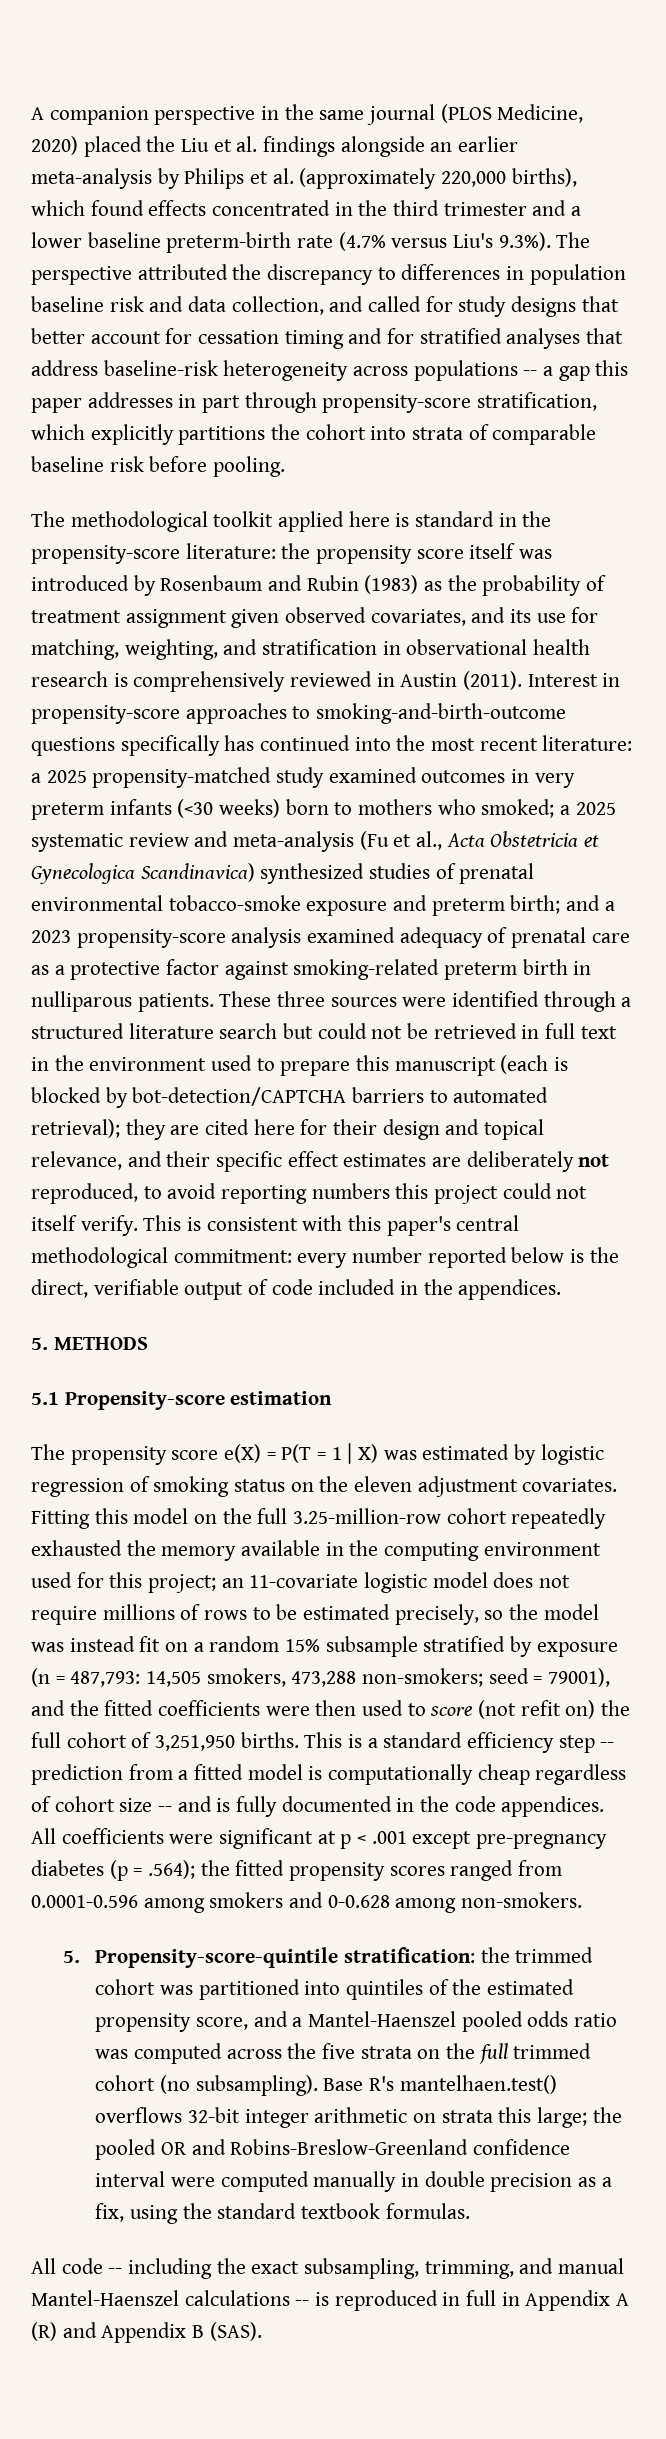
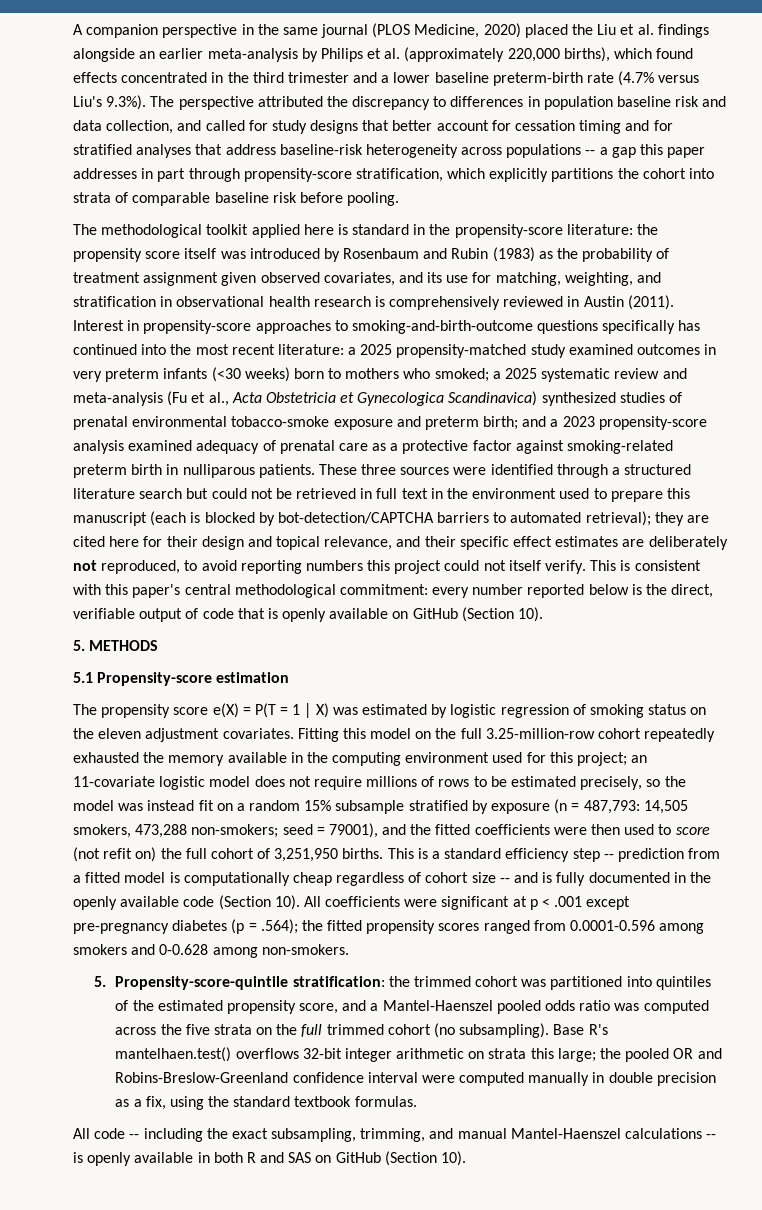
- This is consistent with this paper's central methodological commitment: every number reported below is the direct, verifiable output of code included in the appendices.
+ This is consistent with this paper's central methodological commitment: every number reported below is the direct, verifiable output of code that is openly available on GitHub (Section 10).
- This is a standard efficiency step -- prediction from a fitted model is computationally cheap regardless of cohort size -- and is fully documented in the code appendices.
+ This is a standard efficiency step -- prediction from a fitted model is computationally cheap regardless of cohort size -- and is fully documented in the openly available code (Section 10).
- All code -- including the exact subsampling, trimming, and manual Mantel-Haenszel calculations -- is reproduced in full in Appendix A (R) and Appendix B (SAS).
+ All code -- including the exact subsampling, trimming, and manual Mantel-Haenszel calculations -- is openly available in both R and SAS on GitHub (Section 10).

